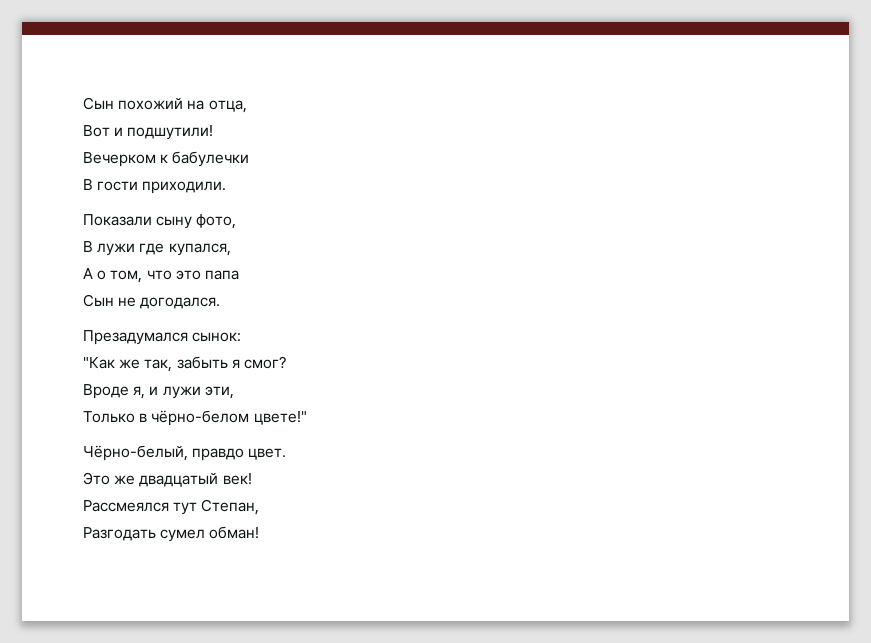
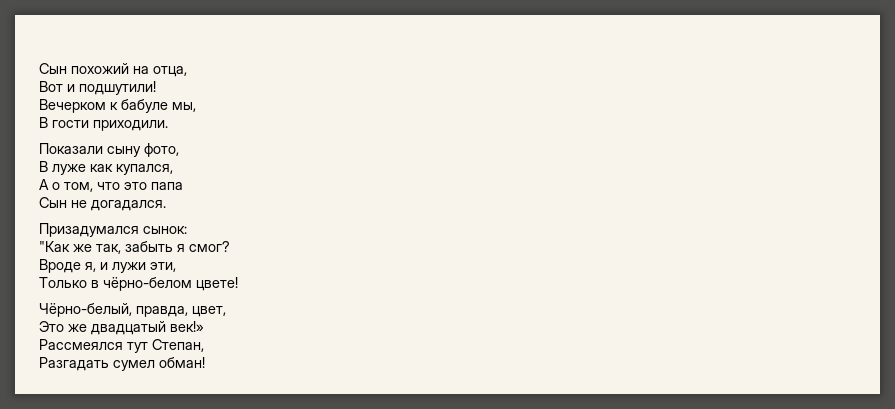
- Вечерком к бабулечки
+ Вечерком к бабуле мы,
- В лужи где купался,
+ В луже как купался,
- Сын не догодался.
- Презадумался сынок:
+ Сын не догадался.
+ Призадумался сынок:
- Только в чёрно-белом цвете!"
+ Только в чёрно-белом цвете!
- Чёрно-белый, правдо цвет.
+ Чёрно-белый, правда, цвет,
- Это же двадцатый век!
+ Это же двадцатый век!»
- Разгодать сумел обман!
+ Разгадать сумел обман!

